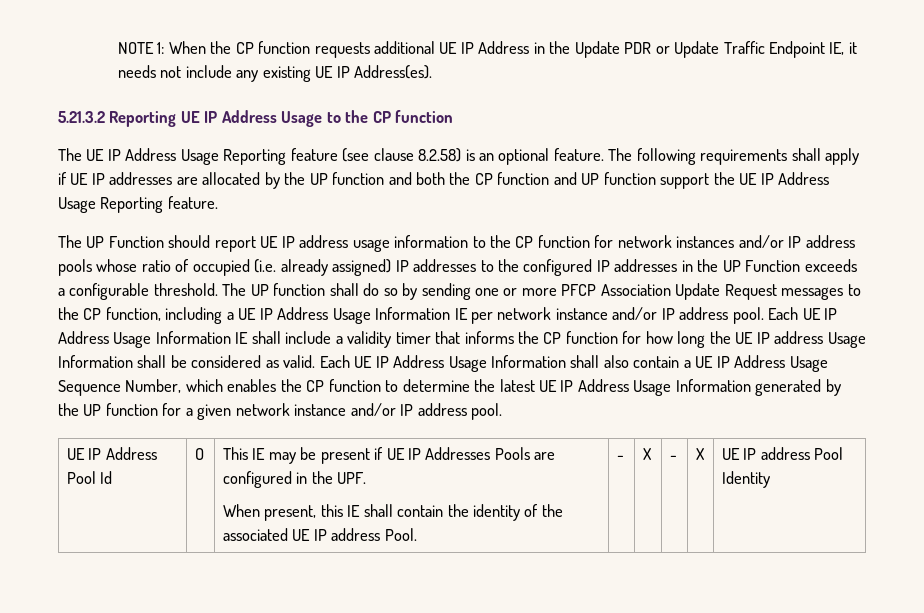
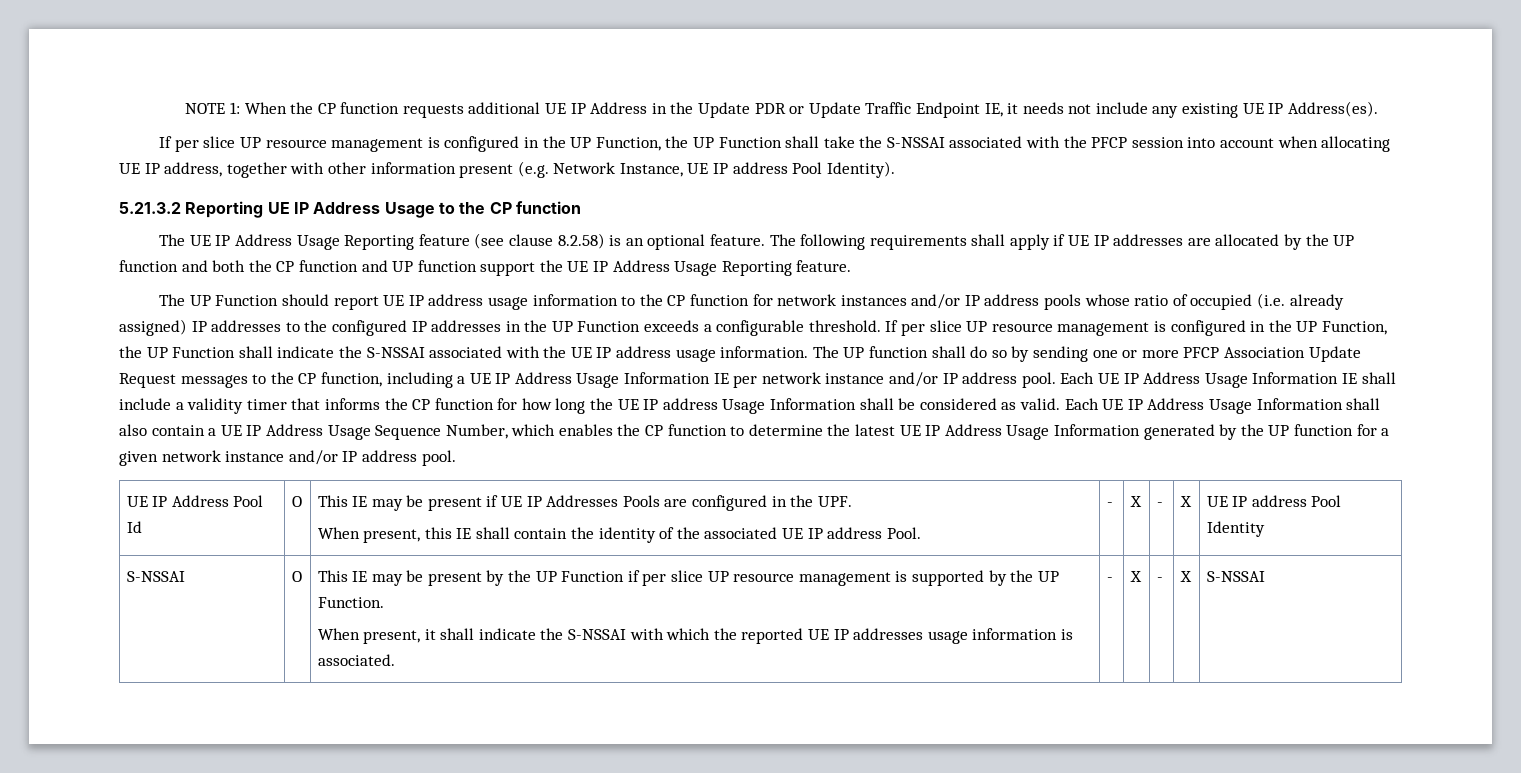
+ If per slice UP resource management is configured in the UP Function, the UP Function shall take the S-NSSAI associated with the PFCP session into account when allocating UE IP address, together with other information present (e.g. Network Instance, UE IP address Pool Identity).
+ If per slice UP resource management is configured in the UP Function, the UP Function shall indicate the S-NSSAI associated with the UE IP address usage information.
+ S-NSSAI | O | This IE may be present by the UP Function if per slice UP resource management is supported by the UP Function.
+ When present, it shall indicate the S-NSSAI with which the reported UE IP addresses usage information is associated. | - | X | - | X | S-NSSAI

